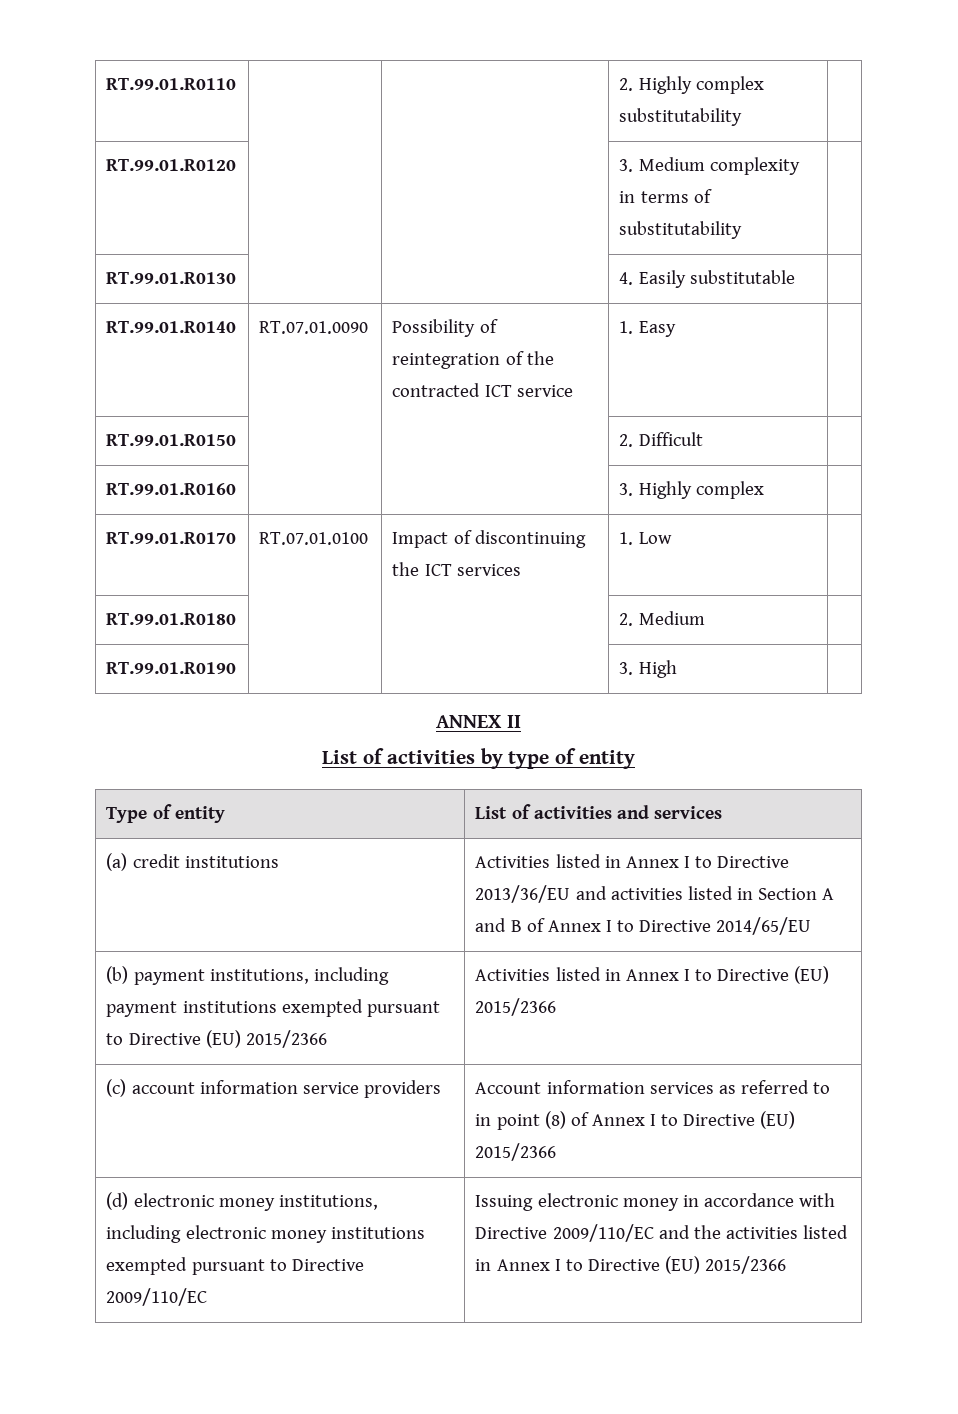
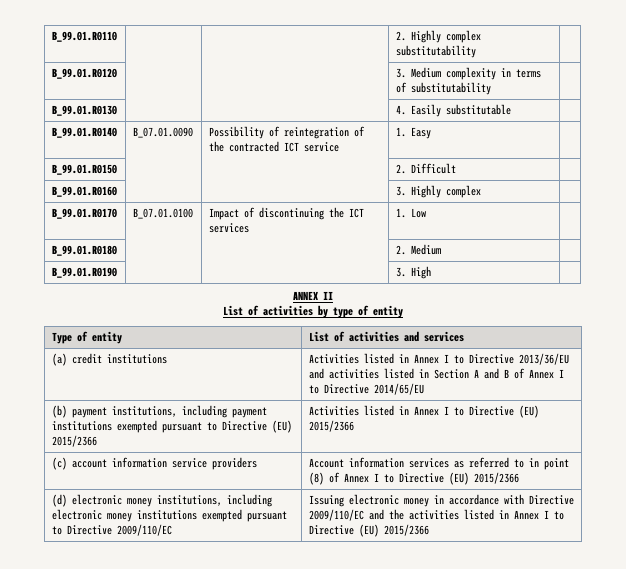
- RT.99.01.R0110 | | | 2. Highly complex substitutability |
+ B_99.01.R0110 | | | 2. Highly complex substitutability |
- RT.99.01.R0120 | | | 3. Medium complexity in terms of substitutability |
+ B_99.01.R0120 | | | 3. Medium complexity in terms of substitutability |
- RT.99.01.R0130 | | | 4. Easily substitutable |
+ B_99.01.R0130 | | | 4. Easily substitutable |
- RT.99.01.R0140 | RT.07.01.0090 | Possibility of reintegration of the contracted ICT service | 1. Easy |
+ B_99.01.R0140 | B_07.01.0090 | Possibility of reintegration of the contracted ICT service | 1. Easy |
- RT.99.01.R0150 | | | 2. Difficult |
+ B_99.01.R0150 | | | 2. Difficult |
- RT.99.01.R0160 | | | 3. Highly complex |
+ B_99.01.R0160 | | | 3. Highly complex |
- RT.99.01.R0170 | RT.07.01.0100 | Impact of discontinuing the ICT services | 1. Low |
+ B_99.01.R0170 | B_07.01.0100 | Impact of discontinuing the ICT services | 1. Low |
- RT.99.01.R0180 | | | 2. Medium |
+ B_99.01.R0180 | | | 2. Medium |
- RT.99.01.R0190 | | | 3. High |
+ B_99.01.R0190 | | | 3. High |

